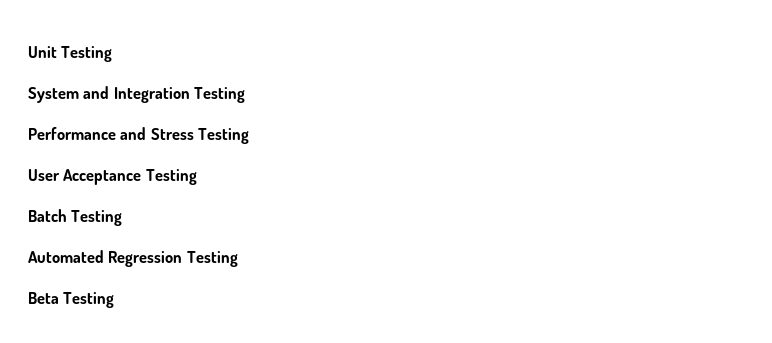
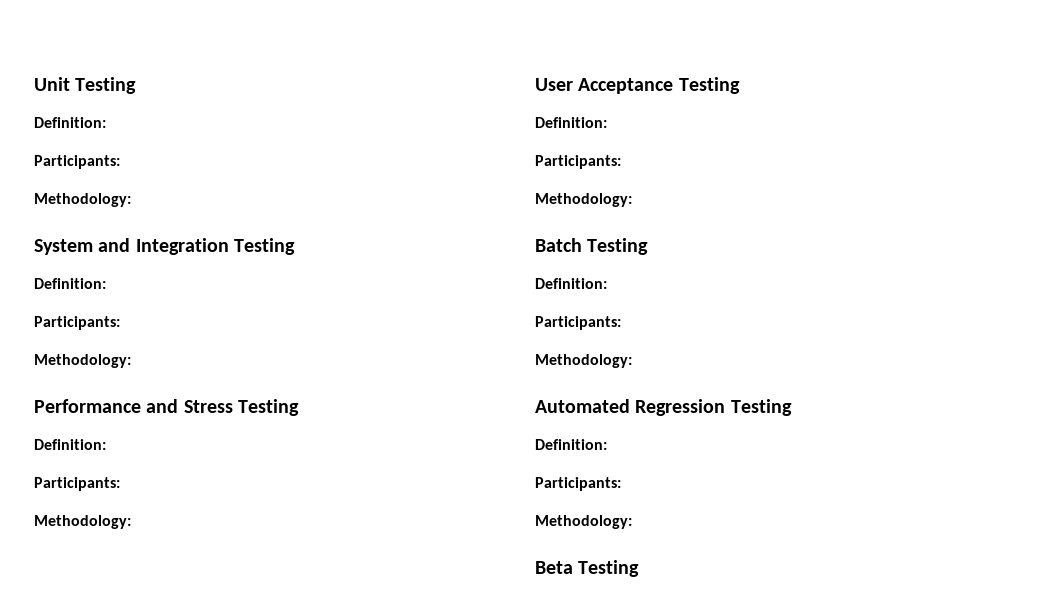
  Unit Testing
+ Definition:
+ Participants:
+ Methodology:
  System and Integration Testing
+ Definition:
+ Participants:
+ Methodology:
  Performance and Stress Testing
+ Definition:
+ Participants:
+ Methodology:
  User Acceptance Testing
+ Definition:
+ Participants:
+ Methodology:
  Batch Testing
+ Definition:
+ Participants:
+ Methodology:
  Automated Regression Testing
+ Definition:
+ Participants:
+ Methodology:

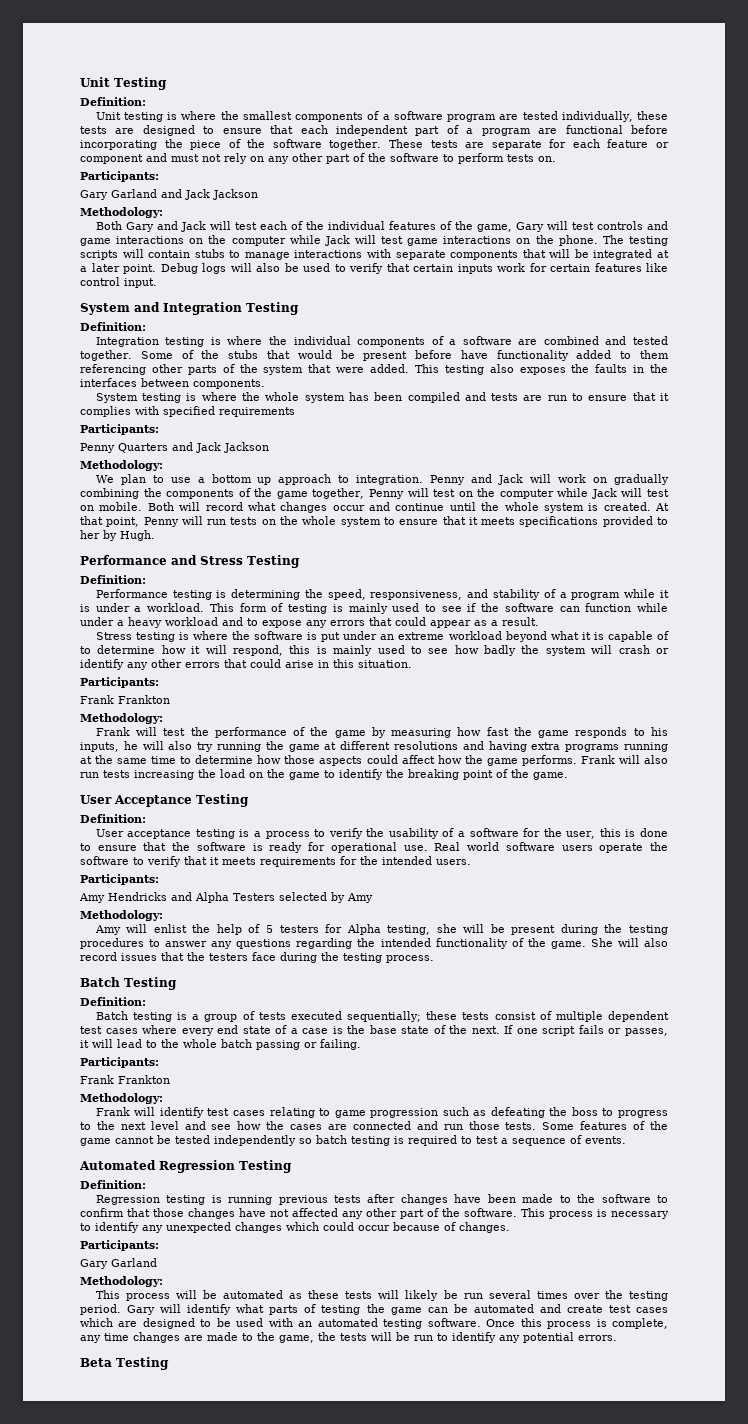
  Unit Testing
  Definition:
+ Unit testing is where the smallest components of a software program are tested individually, these tests are designed to ensure that each independent part of a program are functional before incorporating the piece of the software together. These tests are separate for each feature or component and must not rely on any other part of the software to perform tests on.
  Participants:
+ Gary Garland and Jack Jackson
  Methodology:
+ Both Gary and Jack will test each of the individual features of the game, Gary will test controls and game interactions on the computer while Jack will test game interactions on the phone. The testing scripts will contain stubs to manage interactions with separate components that will be integrated at a later point. Debug logs will also be used to verify that certain inputs work for certain features like control input.
  System and Integration Testing
  Definition:
+ Integration testing is where the individual components of a software are combined and tested together. Some of the stubs that would be present before have functionality added to them referencing other parts of the system that were added. This testing also exposes the faults in the interfaces between components.
+ System testing is where the whole system has been compiled and tests are run to ensure that it complies with specified requirements
  Participants:
+ Penny Quarters and Jack Jackson
  Methodology:
+ We plan to use a bottom up approach to integration. Penny and Jack will work on gradually combining the components of the game together, Penny will test on the computer while Jack will test on mobile. Both will record what changes occur and continue until the whole system is created. At that point, Penny will run tests on the whole system to ensure that it meets specifications provided to her by Hugh.
  Performance and Stress Testing
  Definition:
+ Performance testing is determining the speed, responsiveness, and stability of a program while it is under a workload. This form of testing is mainly used to see if the software can function while under a heavy workload and to expose any errors that could appear as a result.
+ Stress testing is where the software is put under an extreme workload beyond what it is capable of to determine how it will respond, this is mainly used to see how badly the system will crash or identify any other errors that could arise in this situation.
  Participants:
+ Frank Frankton
  Methodology:
+ Frank will test the performance of the game by measuring how fast the game responds to his inputs, he will also try running the game at different resolutions and having extra programs running at the same time to determine how those aspects could affect how the game performs. Frank will also run tests increasing the load on the game to identify the breaking point of the game.
  User Acceptance Testing
  Definition:
+ User acceptance testing is a process to verify the usability of a software for the user, this is done to ensure that the software is ready for operational use. Real world software users operate the software to verify that it meets requirements for the intended users.
  Participants:
+ Amy Hendricks and Alpha Testers selected by Amy
  Methodology:
+ Amy will enlist the help of 5 testers for Alpha testing, she will be present during the testing procedures to answer any questions regarding the intended functionality of the game. She will also record issues that the testers face during the testing process.
  Batch Testing
  Definition:
+ Batch testing is a group of tests executed sequentially; these tests consist of multiple dependent test cases where every end state of a case is the base state of the next. If one script fails or passes, it will lead to the whole batch passing or failing.
  Participants:
+ Frank Frankton
  Methodology:
+ Frank will identify test cases relating to game progression such as defeating the boss to progress to the next level and see how the cases are connected and run those tests. Some features of the game cannot be tested independently so batch testing is required to test a sequence of events.
  Automated Regression Testing
  Definition:
+ Regression testing is running previous tests after changes have been made to the software to confirm that those changes have not affected any other part of the software. This process is necessary to identify any unexpected changes which could occur because of changes.
  Participants:
+ Gary Garland
  Methodology:
+ This process will be automated as these tests will likely be run several times over the testing period. Gary will identify what parts of testing the game can be automated and create test cases which are designed to be used with an automated testing software. Once this process is complete, any time changes are made to the game, the tests will be run to identify any potential errors.

